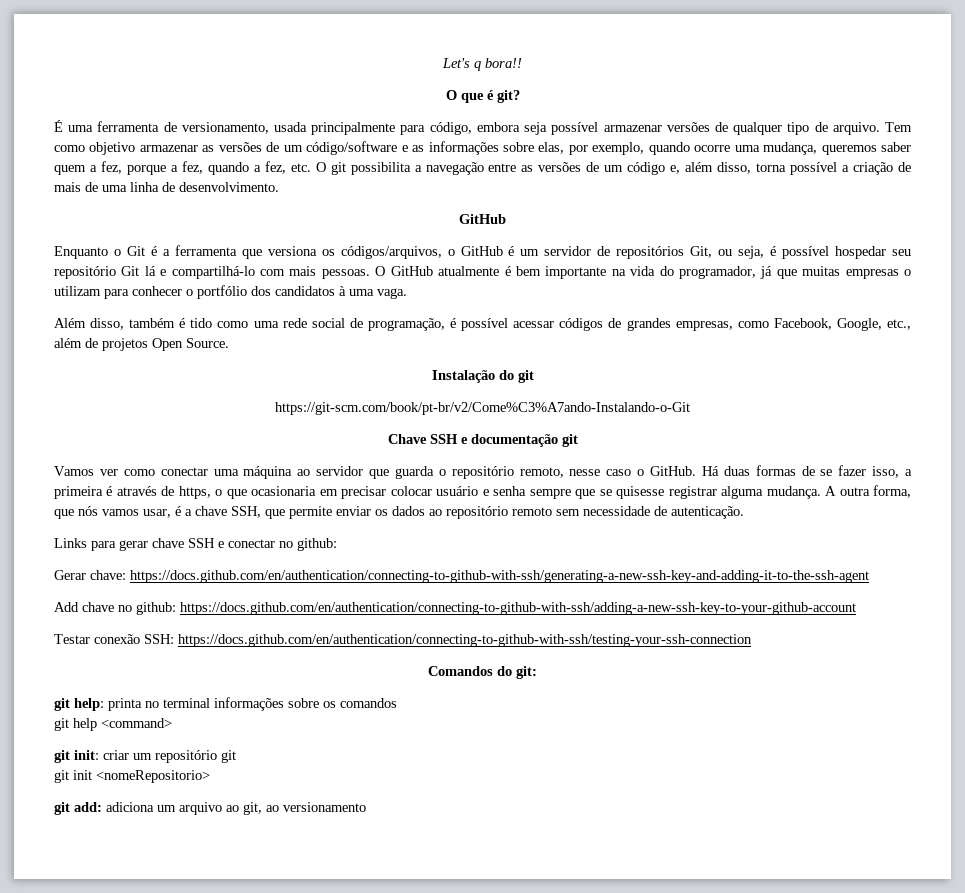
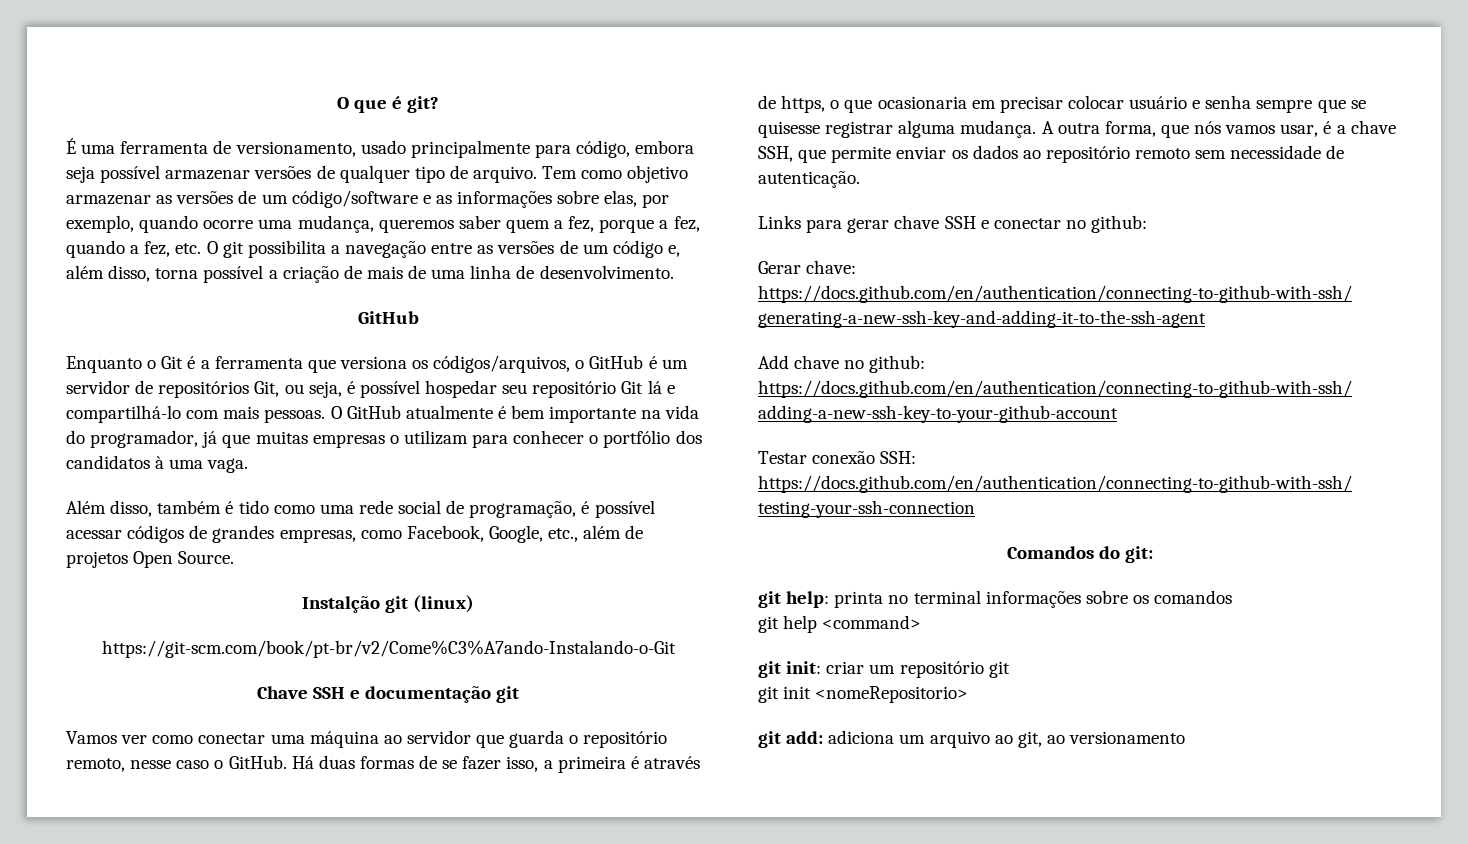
- Let's q bora!!
- É uma ferramenta de versionamento, usada principalmente para código, embora seja possível armazenar versões de qualquer tipo de arquivo.
+ É uma ferramenta de versionamento, usado principalmente para código, embora seja possível armazenar versões de qualquer tipo de arquivo.
- Instalação do git
+ Instalção git (linux)

